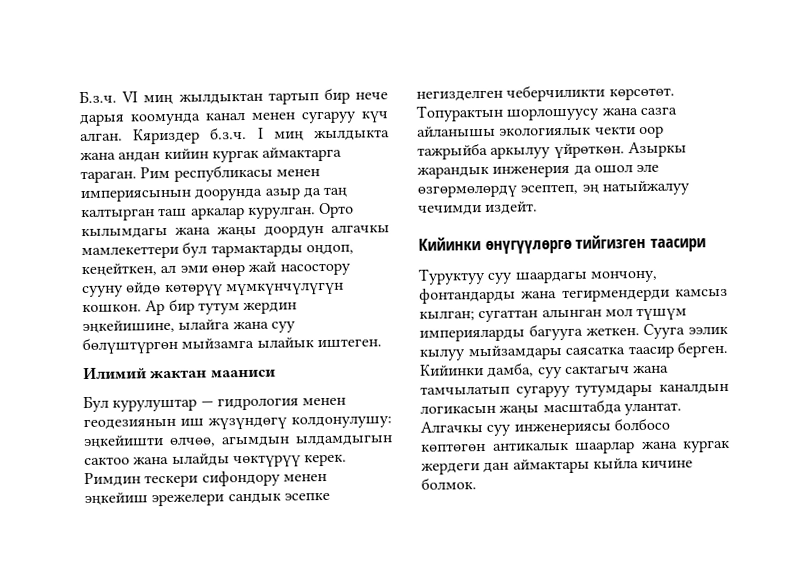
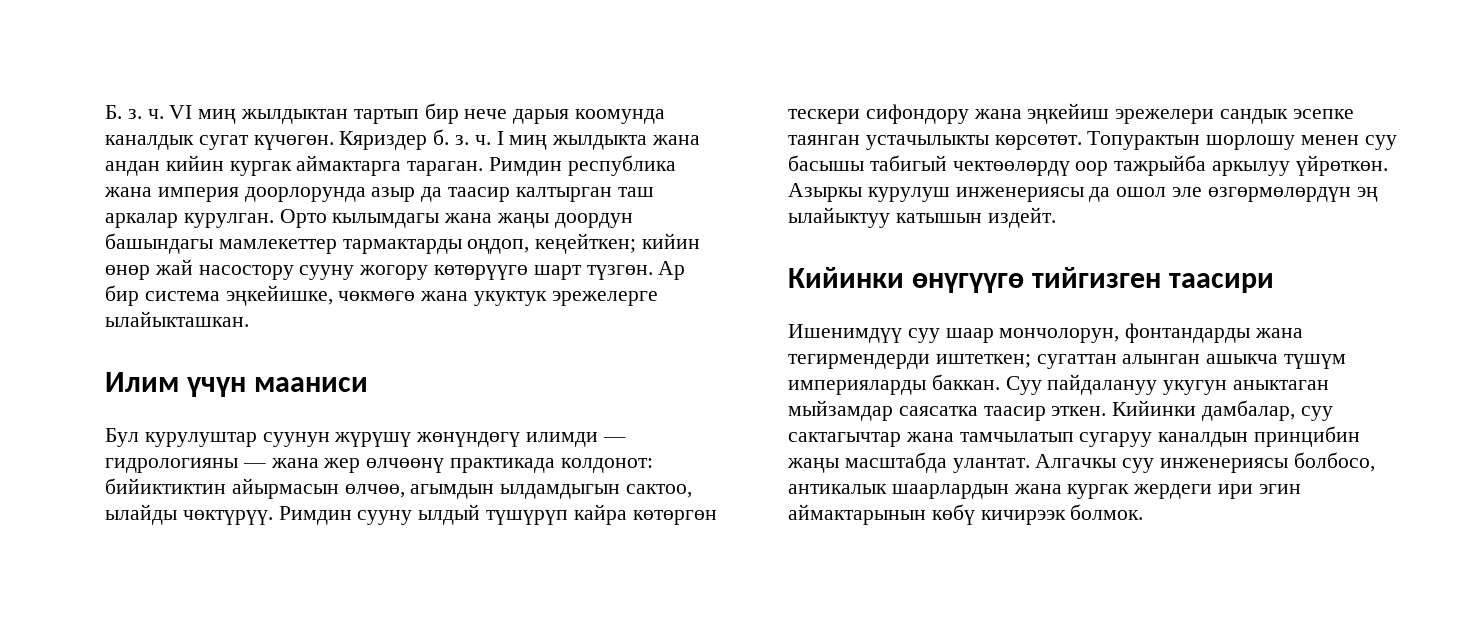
- Б.з.ч. VI миң жылдыктан тартып бир нече дарыя коомунда канал менен сугаруу күч алган. Кяриздер б.з.ч. I миң жылдыкта жана андан кийин кургак аймактарга тараган.
+ Б. з. ч. VI миң жылдыктан тартып бир нече дарыя коомунда каналдык сугат күчөгөн. Кяриздер б. з. ч. I миң жылдыкта жана андан кийин кургак аймактарга тараган.
- Рим республикасы менен империясынын доорунда азыр да таң калтырган таш аркалар курулган.
+ Римдин республика жана империя доорлорунда азыр да таасир калтырган таш аркалар курулган.
- Орто кылымдагы жана жаңы доордун алгачкы мамлекеттери бул тармактарды оңдоп, кеңейткен, ал эми өнөр жай насостору сууну өйдө көтөрүү мүмкүнчүлүгүн кошкон. Ар бир тутум жердин эңкейишине, ылайга жана суу бөлүштүргөн мыйзамга ылайык иштеген.
- Илимий жактан мааниси
- Бул курулуштар — гидрология менен геодезиянын иш жүзүндөгү колдонулушу: эңкейишти өлчөө, агымдын ылдамдыгын сактоо жана ылайды чөктүрүү керек. Римдин тескери сифондору менен эңкейиш эрежелери сандык эсепке негизделген чеберчиликти көрсөтөт. Топурактын шорлошуусу жана сазга айланышы экологиялык чекти оор тажрыйба аркылуу үйрөткөн.
+ Орто кылымдагы жана жаңы доордун башындагы мамлекеттер тармактарды оңдоп, кеңейткен; кийин өнөр жай насостору сууну жогору көтөрүүгө шарт түзгөн. Ар бир система эңкейишке, чөкмөгө жана укуктук эрежелерге ылайыкташкан.
+ Илим үчүн мааниси
+ Бул курулуштар суунун жүрүшү жөнүндөгү илимди — гидрологияны — жана жер өлчөөнү практикада колдонот: бийиктиктин айырмасын өлчөө, агымдын ылдамдыгын сактоо, ылайды чөктүрүү. Римдин сууну ылдый түшүрүп кайра көтөргөн тескери сифондору жана эңкейиш эрежелери сандык эсепке таянган устачылыкты көрсөтөт. Топурактын шорлошу менен суу басышы табигый чектөөлөрдү оор тажрыйба аркылуу үйрөткөн.
- Азыркы жарандык инженерия да ошол эле өзгөрмөлөрдү эсептеп, эң натыйжалуу чечимди издейт.
+ Азыркы курулуш инженериясы да ошол эле өзгөрмөлөрдүн эң ылайыктуу катышын издейт.
- Кийинки өнүгүүлөргө тийгизген таасири
+ Кийинки өнүгүүгө тийгизген таасири
- Туруктуу суу шаардагы мончону, фонтандарды жана тегирмендерди камсыз кылган; сугаттан алынган мол түшүм империяларды багууга жеткен. Сууга ээлик кылуу мыйзамдары саясатка таасир берген. Кийинки дамба, суу сактагыч жана тамчылатып сугаруу тутумдары каналдын логикасын жаңы масштабда улантат.
+ Ишенимдүү суу шаар мончолорун, фонтандарды жана тегирмендерди иштеткен; сугаттан алынган ашыкча түшүм империяларды баккан. Суу пайдалануу укугун аныктаган мыйзамдар саясатка таасир эткен. Кийинки дамбалар, суу сактагычтар жана тамчылатып сугаруу каналдын принцибин жаңы масштабда улантат.
- Алгачкы суу инженериясы болбосо көптөгөн антикалык шаарлар жана кургак жердеги дан аймактары кыйла кичине болмок.
+ Алгачкы суу инженериясы болбосо, антикалык шаарлардын жана кургак жердеги ири эгин аймактарынын көбү кичирээк болмок.

